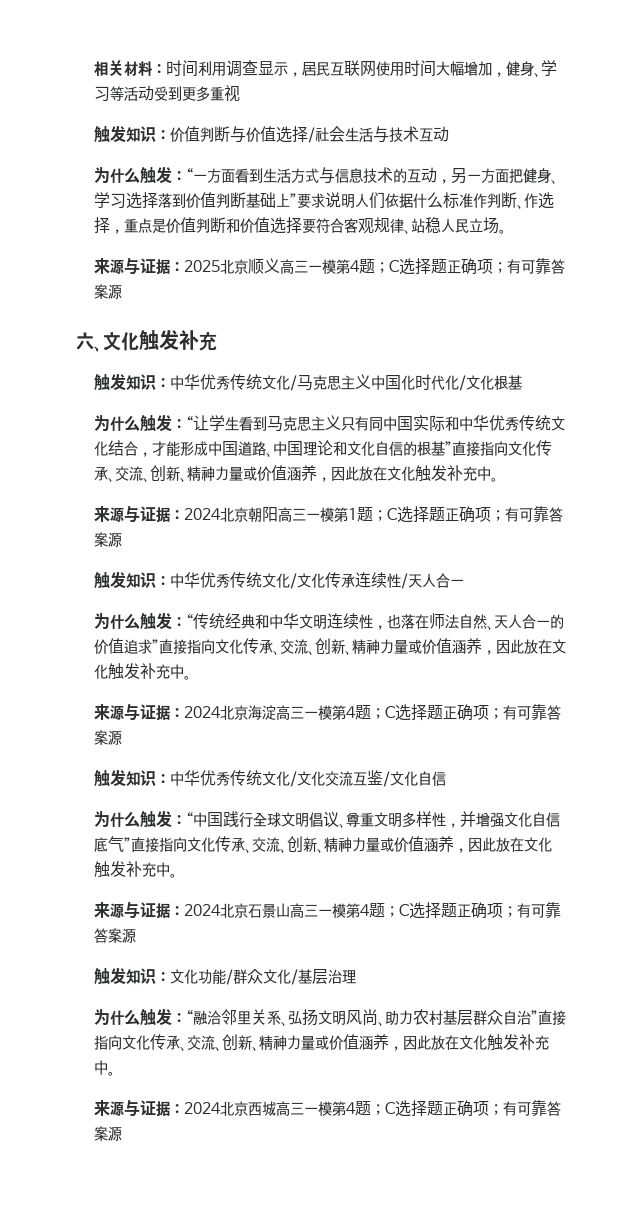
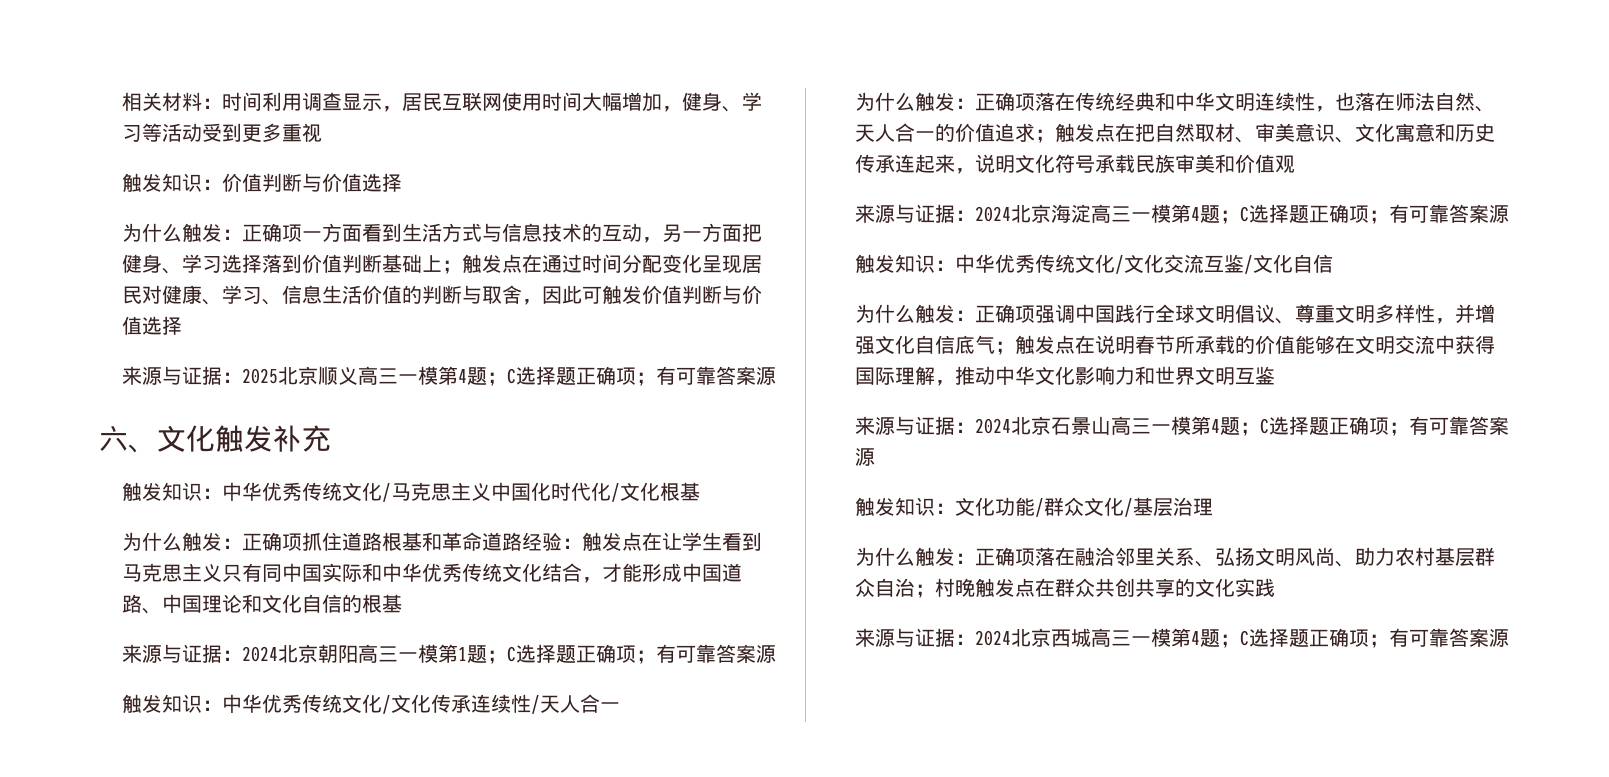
- 触发知识：价值判断与价值选择/社会生活与技术互动
- 为什么触发：“一方面看到生活方式与信息技术的互动，另一方面把健身、学习选择落到价值判断基础上”要求说明人们依据什么标准作判断、作选择，重点是价值判断和价值选择要符合客观规律、站稳人民立场。
+ 触发知识：价值判断与价值选择
+ 为什么触发：正确项一方面看到生活方式与信息技术的互动，另一方面把健身、学习选择落到价值判断基础上；触发点在通过时间分配变化呈现居民对健康、学习、信息生活价值的判断与取舍，因此可触发价值判断与价值选择
- 为什么触发：“让学生看到马克思主义只有同中国实际和中华优秀传统文化结合，才能形成中国道路、中国理论和文化自信的根基”直接指向文化传承、交流、创新、精神力量或价值涵养，因此放在文化触发补充中。
+ 为什么触发：正确项抓住道路根基和革命道路经验：触发点在让学生看到马克思主义只有同中国实际和中华优秀传统文化结合，才能形成中国道路、中国理论和文化自信的根基
- 为什么触发：“传统经典和中华文明连续性，也落在师法自然、天人合一的价值追求”直接指向文化传承、交流、创新、精神力量或价值涵养，因此放在文化触发补充中。
+ 为什么触发：正确项落在传统经典和中华文明连续性，也落在师法自然、天人合一的价值追求；触发点在把自然取材、审美意识、文化寓意和历史传承连起来，说明文化符号承载民族审美和价值观
- 为什么触发：“中国践行全球文明倡议、尊重文明多样性，并增强文化自信底气”直接指向文化传承、交流、创新、精神力量或价值涵养，因此放在文化触发补充中。
+ 为什么触发：正确项强调中国践行全球文明倡议、尊重文明多样性，并增强文化自信底气；触发点在说明春节所承载的价值能够在文明交流中获得国际理解，推动中华文化影响力和世界文明互鉴
- 为什么触发：“融洽邻里关系、弘扬文明风尚、助力农村基层群众自治”直接指向文化传承、交流、创新、精神力量或价值涵养，因此放在文化触发补充中。
+ 为什么触发：正确项落在融洽邻里关系、弘扬文明风尚、助力农村基层群众自治；村晚触发点在群众共创共享的文化实践

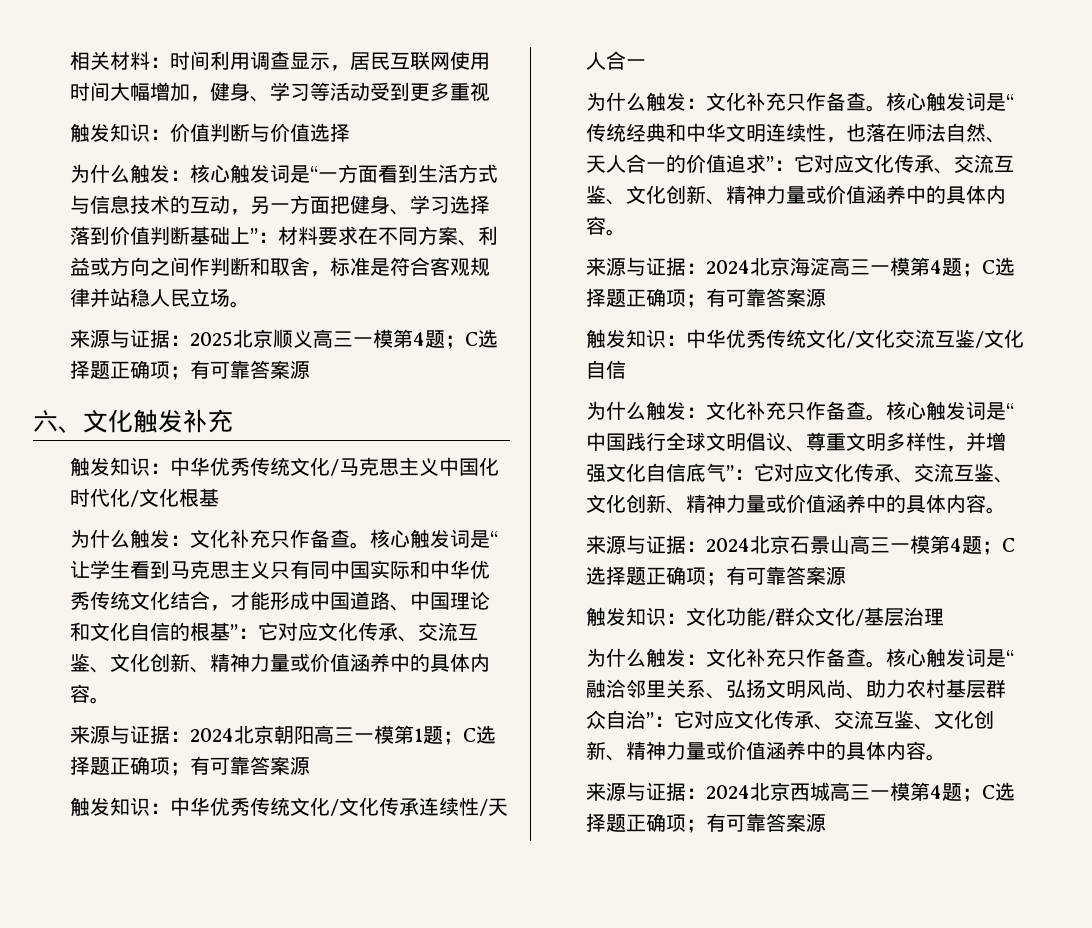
- 为什么触发：正确项一方面看到生活方式与信息技术的互动，另一方面把健身、学习选择落到价值判断基础上；触发点在通过时间分配变化呈现居民对健康、学习、信息生活价值的判断与取舍，因此可触发价值判断与价值选择
+ 为什么触发：核心触发词是“一方面看到生活方式与信息技术的互动，另一方面把健身、学习选择落到价值判断基础上”：材料要求在不同方案、利益或方向之间作判断和取舍，标准是符合客观规律并站稳人民立场。
- 为什么触发：正确项抓住道路根基和革命道路经验：触发点在让学生看到马克思主义只有同中国实际和中华优秀传统文化结合，才能形成中国道路、中国理论和文化自信的根基
+ 为什么触发：文化补充只作备查。核心触发词是“让学生看到马克思主义只有同中国实际和中华优秀传统文化结合，才能形成中国道路、中国理论和文化自信的根基”：它对应文化传承、交流互鉴、文化创新、精神力量或价值涵养中的具体内容。
- 为什么触发：正确项落在传统经典和中华文明连续性，也落在师法自然、天人合一的价值追求；触发点在把自然取材、审美意识、文化寓意和历史传承连起来，说明文化符号承载民族审美和价值观
+ 为什么触发：文化补充只作备查。核心触发词是“传统经典和中华文明连续性，也落在师法自然、天人合一的价值追求”：它对应文化传承、交流互鉴、文化创新、精神力量或价值涵养中的具体内容。
- 为什么触发：正确项强调中国践行全球文明倡议、尊重文明多样性，并增强文化自信底气；触发点在说明春节所承载的价值能够在文明交流中获得国际理解，推动中华文化影响力和世界文明互鉴
+ 为什么触发：文化补充只作备查。核心触发词是“中国践行全球文明倡议、尊重文明多样性，并增强文化自信底气”：它对应文化传承、交流互鉴、文化创新、精神力量或价值涵养中的具体内容。
- 为什么触发：正确项落在融洽邻里关系、弘扬文明风尚、助力农村基层群众自治；村晚触发点在群众共创共享的文化实践
+ 为什么触发：文化补充只作备查。核心触发词是“融洽邻里关系、弘扬文明风尚、助力农村基层群众自治”：它对应文化传承、交流互鉴、文化创新、精神力量或价值涵养中的具体内容。

